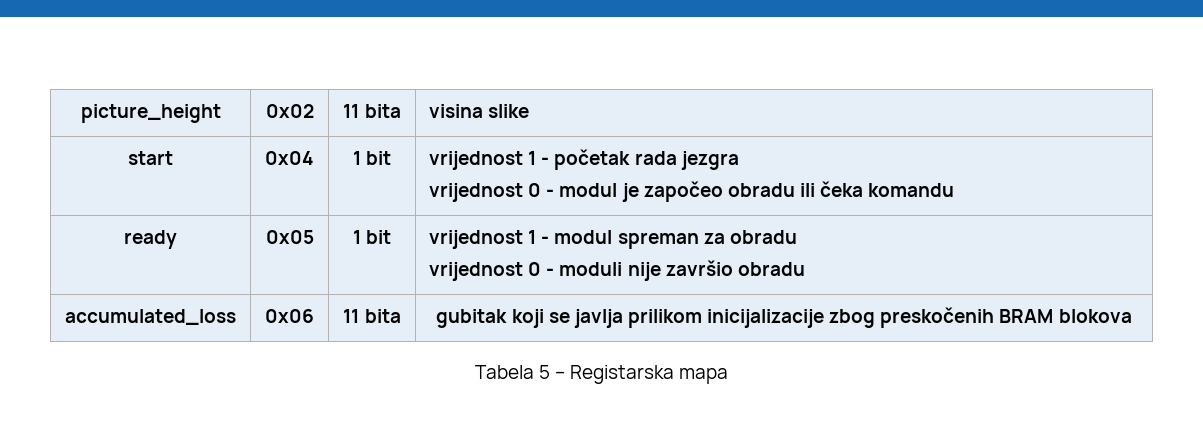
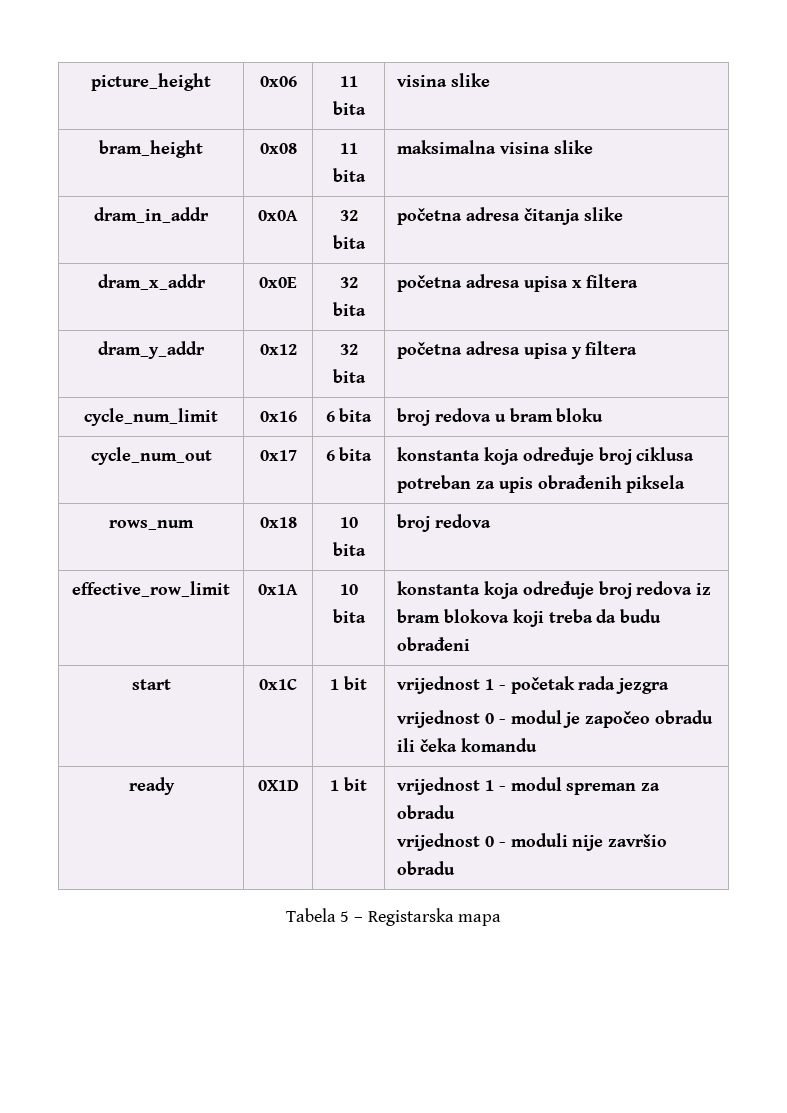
- picture_height | 0x02 | 11 bita | visina slike
+ picture_height | 0x06 | 11 bita | visina slike
+ bram_height | 0x08 | 11 bita | maksimalna visina slike
+ dram_in_addr | 0x0A | 32 bita | početna adresa čitanja slike
+ dram_x_addr | 0x0E | 32 bita | početna adresa upisa x filtera
+ dram_y_addr | 0x12 | 32 bita | početna adresa upisa y filtera
+ cycle_num_limit | 0x16 | 6 bita | broj redova u bram bloku
+ cycle_num_out | 0x17 | 6 bita | konstanta koja određuje broj ciklusa potreban za upis obrađenih piksela
+ rows_num | 0x18 | 10 bita | broj redova
+ effective_row_limit | 0x1A | 10 bita | konstanta koja određuje broj redova iz bram blokova koji treba da budu obrađeni
- start | 0x04 | 1 bit | vrijednost 1 - početak rada jezgra
+ start | 0x1C | 1 bit | vrijednost 1 - početak rada jezgra
- ready | 0x05 | 1 bit | vrijednost 1 - modul spreman za obradu
+ ready | 0X1D | 1 bit | vrijednost 1 - modul spreman za obradu
- accumulated_loss | 0x06 | 11 bita | gubitak koji se javlja prilikom inicijalizacije zbog preskočenih BRAM blokova

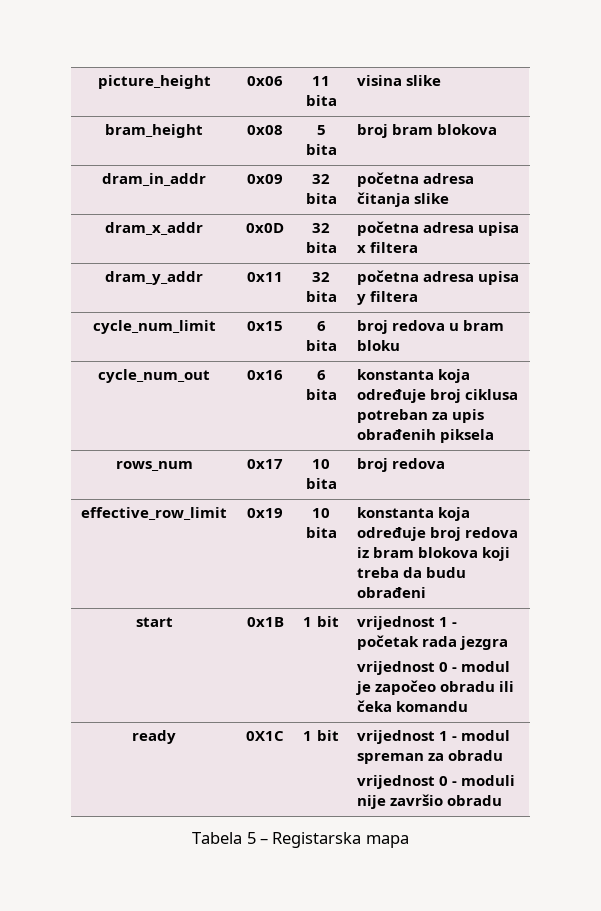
- bram_height | 0x08 | 11 bita | maksimalna visina slike
+ bram_height | 0x08 | 5 bita | broj bram blokova
- dram_in_addr | 0x0A | 32 bita | početna adresa čitanja slike
+ dram_in_addr | 0x09 | 32 bita | početna adresa čitanja slike
- dram_x_addr | 0x0E | 32 bita | početna adresa upisa x filtera
+ dram_x_addr | 0x0D | 32 bita | početna adresa upisa x filtera
- dram_y_addr | 0x12 | 32 bita | početna adresa upisa y filtera
+ dram_y_addr | 0x11 | 32 bita | početna adresa upisa y filtera
- cycle_num_limit | 0x16 | 6 bita | broj redova u bram bloku
+ cycle_num_limit | 0x15 | 6 bita | broj redova u bram bloku
- cycle_num_out | 0x17 | 6 bita | konstanta koja određuje broj ciklusa potreban za upis obrađenih piksela
+ cycle_num_out | 0x16 | 6 bita | konstanta koja određuje broj ciklusa potreban za upis obrađenih piksela
- rows_num | 0x18 | 10 bita | broj redova
+ rows_num | 0x17 | 10 bita | broj redova
- effective_row_limit | 0x1A | 10 bita | konstanta koja određuje broj redova iz bram blokova koji treba da budu obrađeni
+ effective_row_limit | 0x19 | 10 bita | konstanta koja određuje broj redova iz bram blokova koji treba da budu obrađeni
- start | 0x1C | 1 bit | vrijednost 1 - početak rada jezgra
+ start | 0x1B | 1 bit | vrijednost 1 - početak rada jezgra
- ready | 0X1D | 1 bit | vrijednost 1 - modul spreman za obradu
+ ready | 0X1C | 1 bit | vrijednost 1 - modul spreman za obradu

